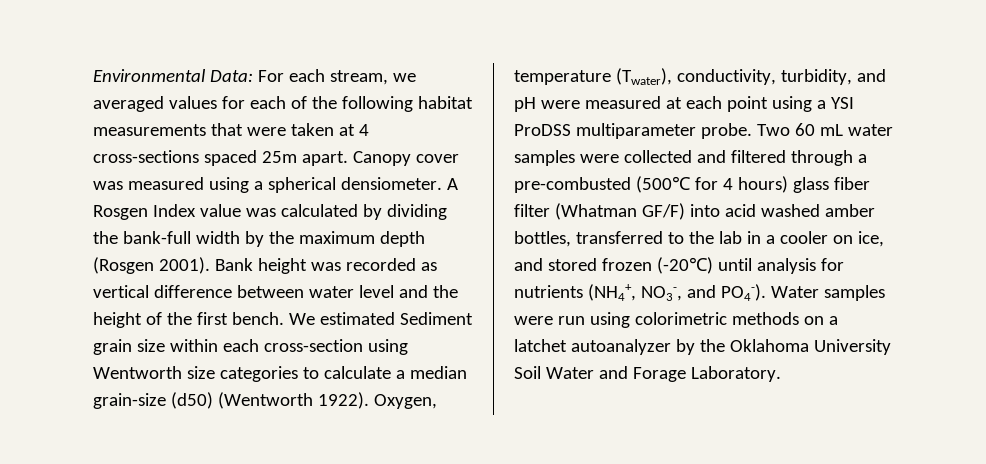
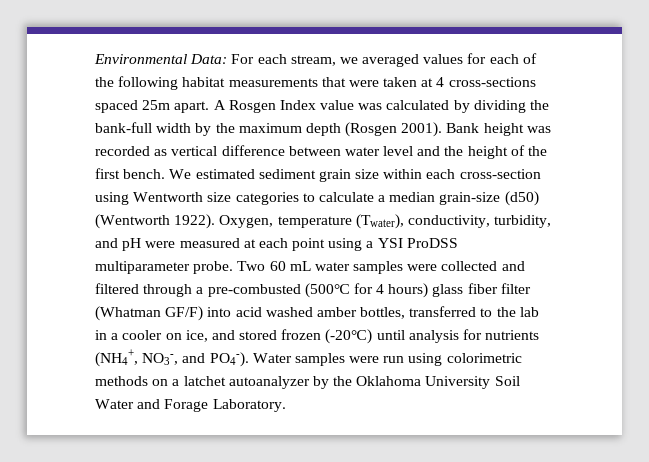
- Canopy cover was measured using a spherical densiometer.
- We estimated Sediment grain size within each cross-section using Wentworth size categories to calculate a median grain-size (d50) (Wentworth 1922).
+ We estimated sediment grain size within each cross-section using Wentworth size categories to calculate a median grain-size (d50) (Wentworth 1922).

